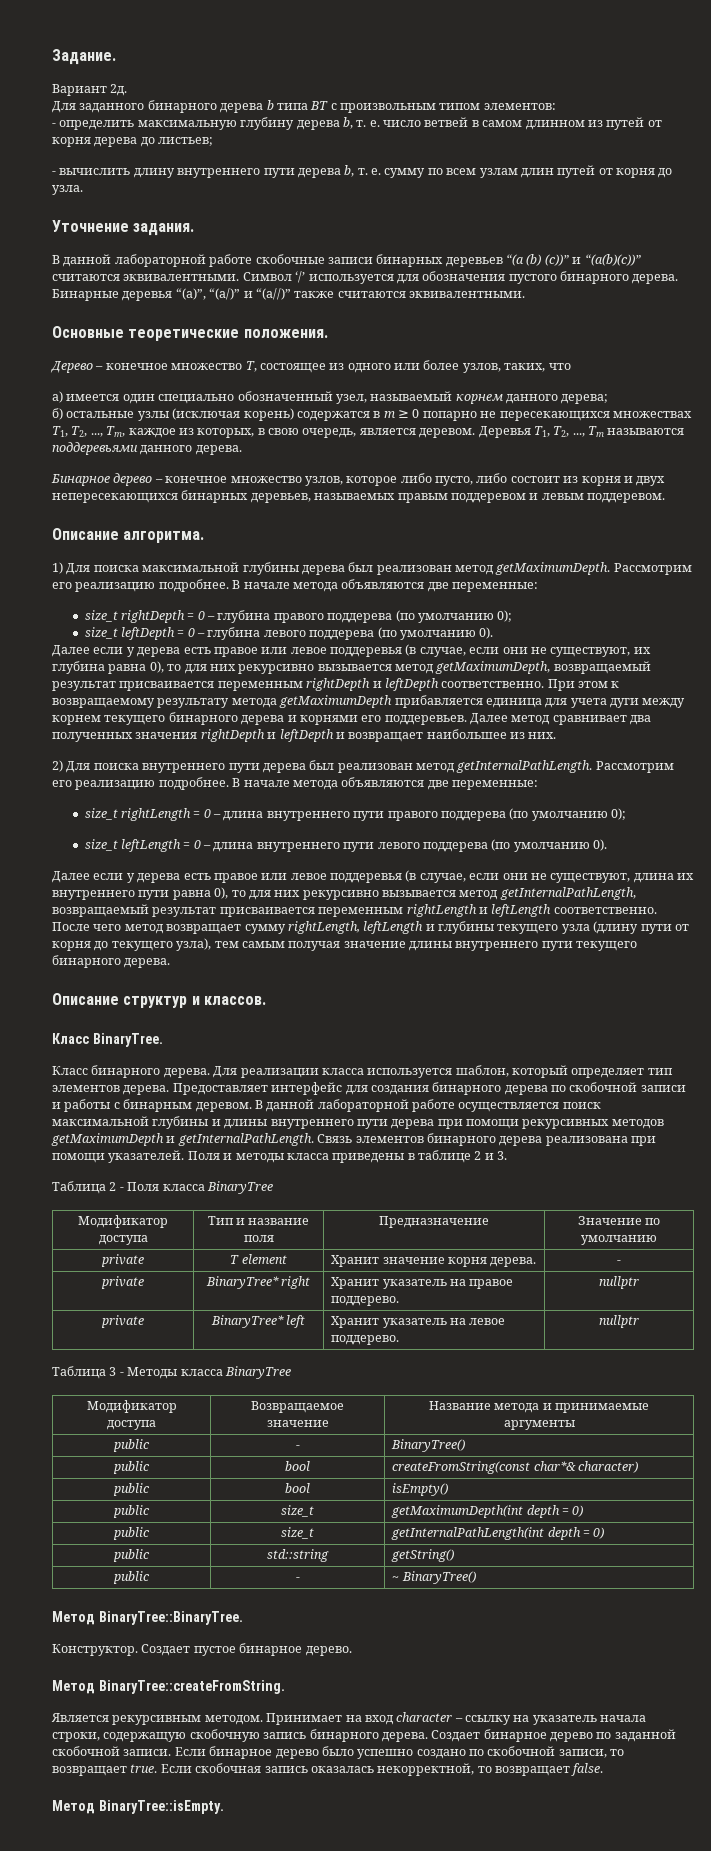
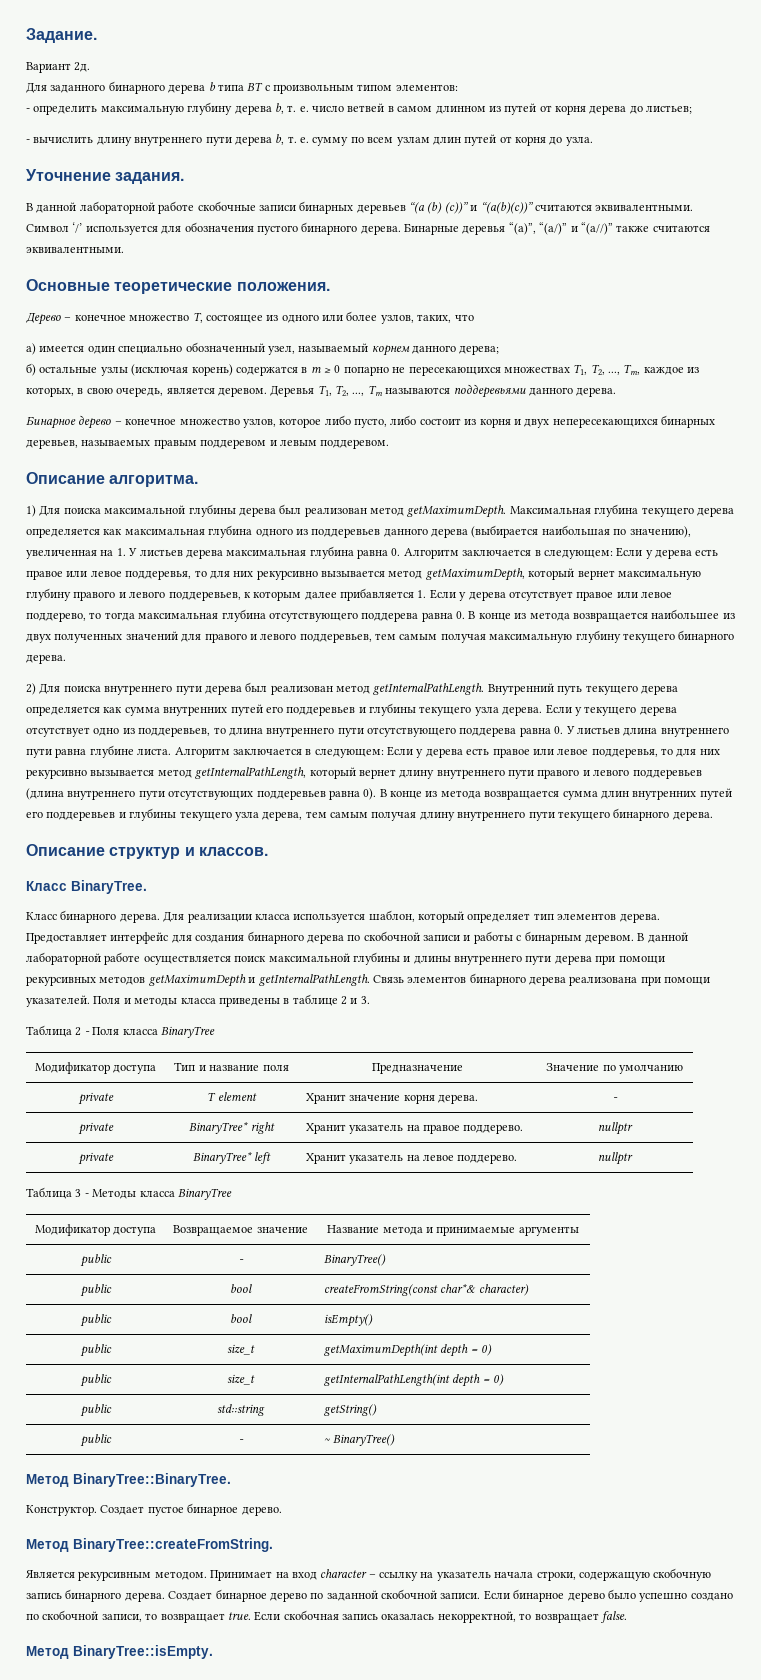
- 1) Для поиска максимальной глубины дерева был реализован метод getMaximumDepth. Рассмотрим его реализацию подробнее. В начале метода объявляются две переменные:
- size_t rightDepth = 0 – глубина правого поддерева (по умолчанию 0);
- size_t leftDepth = 0 – глубина левого поддерева (по умолчанию 0).
- Далее если у дерева есть правое или левое поддеревья (в случае, если они не существуют, их глубина равна 0), то для них рекурсивно вызывается метод getMaximumDepth, возвращаемый результат присваивается переменным rightDepth и leftDepth соответственно. При этом к возвращаемому результату метода getMaximumDepth прибавляется единица для учета дуги между корнем текущего бинарного дерева и корнями его поддеревьев. Далее метод сравнивает два полученных значения rightDepth и leftDepth и возвращает наибольшее из них.
+ 1) Для поиска максимальной глубины дерева был реализован метод getMaximumDepth. Максимальная глубина текущего дерева определяется как максимальная глубина одного из поддеревьев данного дерева (выбирается наибольшая по значению), увеличенная на 1. У листьев дерева максимальная глубина равна 0. Алгоритм заключается в следующем: Если у дерева есть правое или левое поддеревья, то для них рекурсивно вызывается метод getMaximumDepth, который вернет максимальную глубину правого и левого поддеревьев, к которым далее прибавляется 1. Если у дерева отсутствует правое или левое поддерево, то тогда максимальная глубина отсутствующего поддерева равна 0. В конце из метода возвращается наибольшее из двух полученных значений для правого и левого поддеревьев, тем самым получая максимальную глубину текущего бинарного дерева.
- 2) Для поиска внутреннего пути дерева был реализован метод getInternalPathLength. Рассмотрим его реализацию подробнее. В начале метода объявляются две переменные:
- size_t rightLength = 0 – длина внутреннего пути правого поддерева (по умолчанию 0);
- size_t leftLength = 0 – длина внутреннего пути левого поддерева (по умолчанию 0).
- Далее если у дерева есть правое или левое поддеревья (в случае, если они не существуют, длина их внутреннего пути равна 0), то для них рекурсивно вызывается метод getInternalPathLength, возвращаемый результат присваивается переменным rightLength и leftLength соответственно. После чего метод возвращает сумму rightLength, leftLength и глубины текущего узла (длину пути от корня до текущего узла), тем самым получая значение длины внутреннего пути текущего бинарного дерева.
+ 2) Для поиска внутреннего пути дерева был реализован метод getInternalPathLength. Внутренний путь текущего дерева определяется как сумма внутренних путей его поддеревьев и глубины текущего узла дерева. Если у текущего дерева отсутствует одно из поддеревьев, то длина внутреннего пути отсутствующего поддерева равна 0. У листьев длина внутреннего пути равна глубине листа. Алгоритм заключается в следующем: Если у дерева есть правое или левое поддеревья, то для них рекурсивно вызывается метод getInternalPathLength, который вернет длину внутреннего пути правого и левого поддеревьев (длина внутреннего пути отсутствующих поддеревьев равна 0). В конце из метода возвращается сумма длин внутренних путей его поддеревьев и глубины текущего узла дерева, тем самым получая длину внутреннего пути текущего бинарного дерева.

